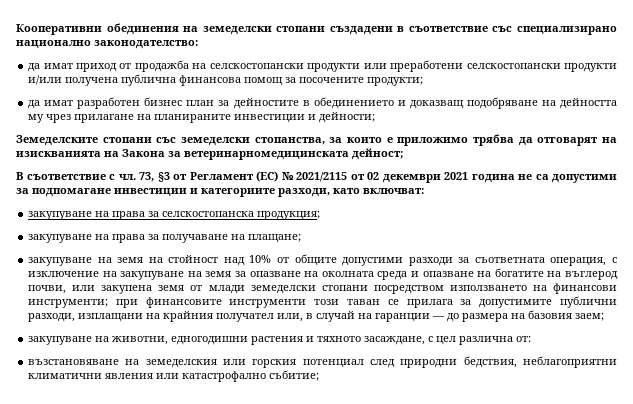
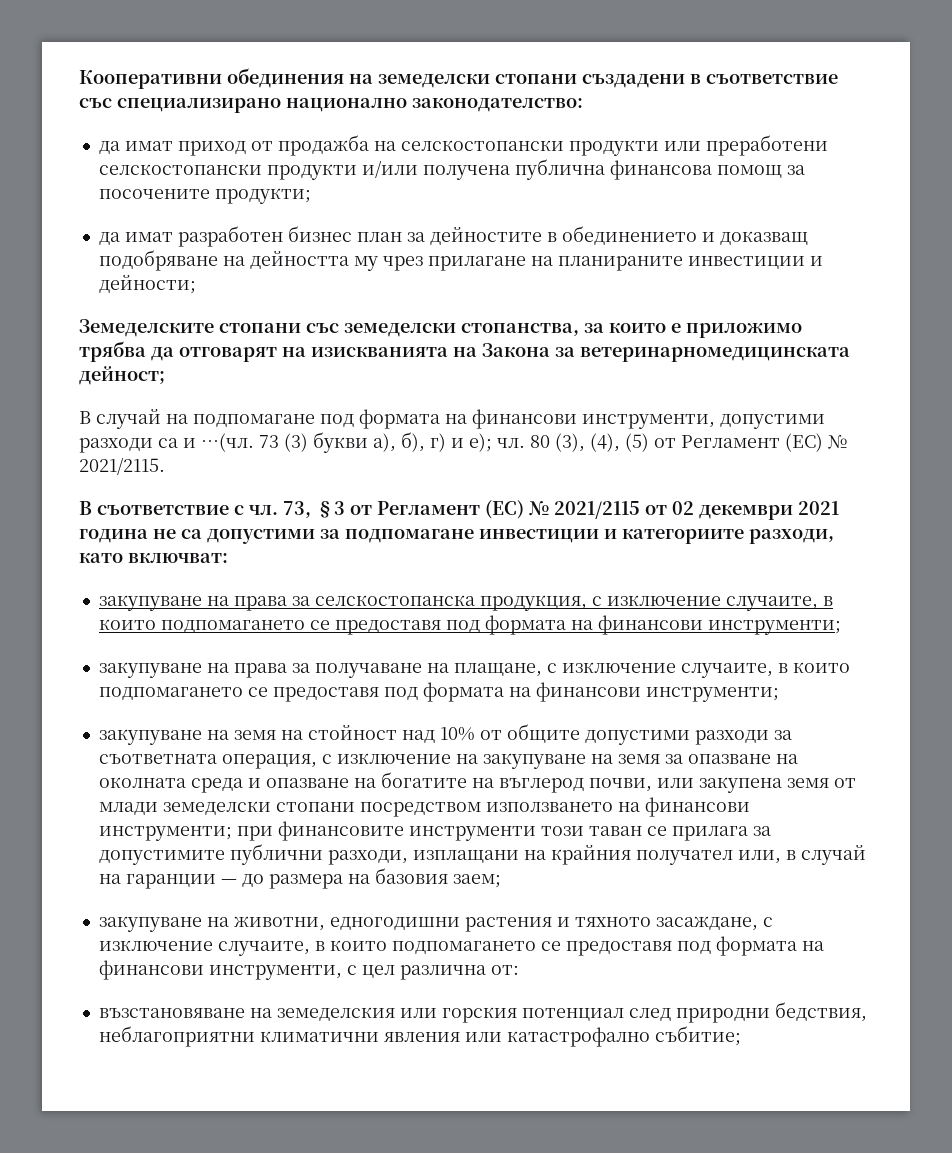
+ В случай на подпомагане под формата на финансови инструменти, допустими разходи са и …(чл. 73 (3) букви а), б), г) и е); чл. 80 (3), (4), (5) от Регламент (ЕС) № 2021/2115.
- закупуване на права за селскостопанска продукция;
+ закупуване на права за селскостопанска продукция, с изключение случаите, в които подпомагането се предоставя под формата на финансови инструменти;
- закупуване на права за получаване на плащане;
+ закупуване на права за получаване на плащане, с изключение случаите, в които подпомагането се предоставя под формата на финансови инструменти;
- закупуване на животни, едногодишни растения и тяхното засаждане, с цел различна от:
+ закупуване на животни, едногодишни растения и тяхното засаждане, с изключение случаите, в които подпомагането се предоставя под формата на финансови инструменти, с цел различна от:

